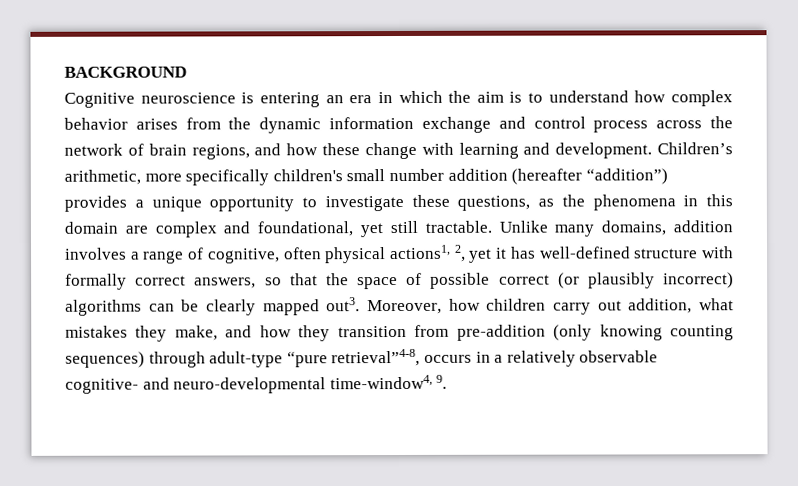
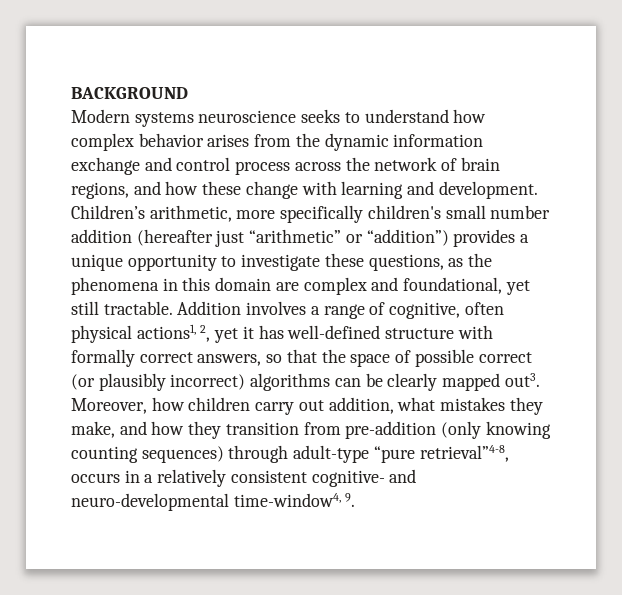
- Cognitive neuroscience is entering an era in which the aim is to understand how complex behavior arises from the dynamic information exchange and control process across the network of brain regions, and how these change with learning and development.
+ Modern systems neuroscience seeks to understand how complex behavior arises from the dynamic information exchange and control process across the network of brain regions, and how these change with learning and development.
- Children’s arithmetic, more specifically children's small number addition (hereafter “addition”) provides a unique opportunity to investigate these questions, as the phenomena in this domain are complex and foundational, yet still tractable.
+ Children’s arithmetic, more specifically children's small number addition (hereafter just “arithmetic” or “addition”) provides a unique opportunity to investigate these questions, as the phenomena in this domain are complex and foundational, yet still tractable.
- Unlike many domains, addition involves a range of cognitive, often physical actions1, 2, yet it has well-defined structure with formally correct answers, so that the space of possible correct (or plausibly incorrect) algorithms can be clearly mapped out3.
+ Addition involves a range of cognitive, often physical actions1, 2, yet it has well-defined structure with formally correct answers, so that the space of possible correct (or plausibly incorrect) algorithms can be clearly mapped out3.
- Moreover, how children carry out addition, what mistakes they make, and how they transition from pre-addition (only knowing counting sequences) through adult-type “pure retrieval”4-8, occurs in a relatively observable cognitive- and neuro-developmental time-window4, 9.
+ Moreover, how children carry out addition, what mistakes they make, and how they transition from pre-addition (only knowing counting sequences) through adult-type “pure retrieval”4-8, occurs in a relatively consistent cognitive- and neuro-developmental time-window4, 9.

